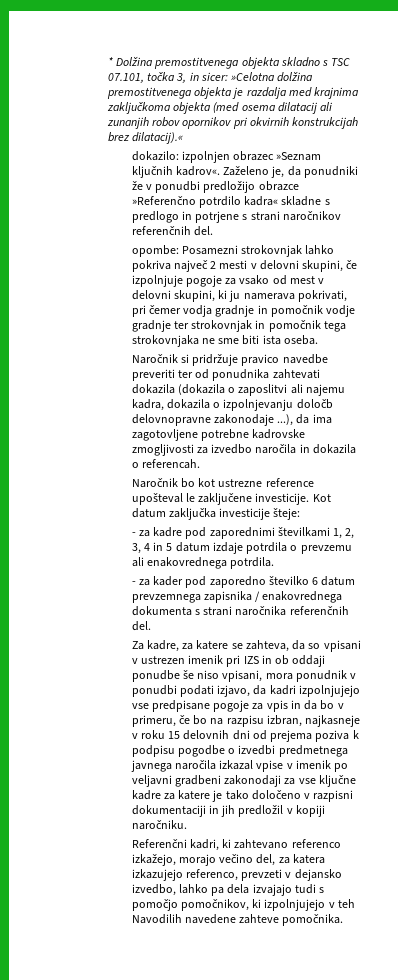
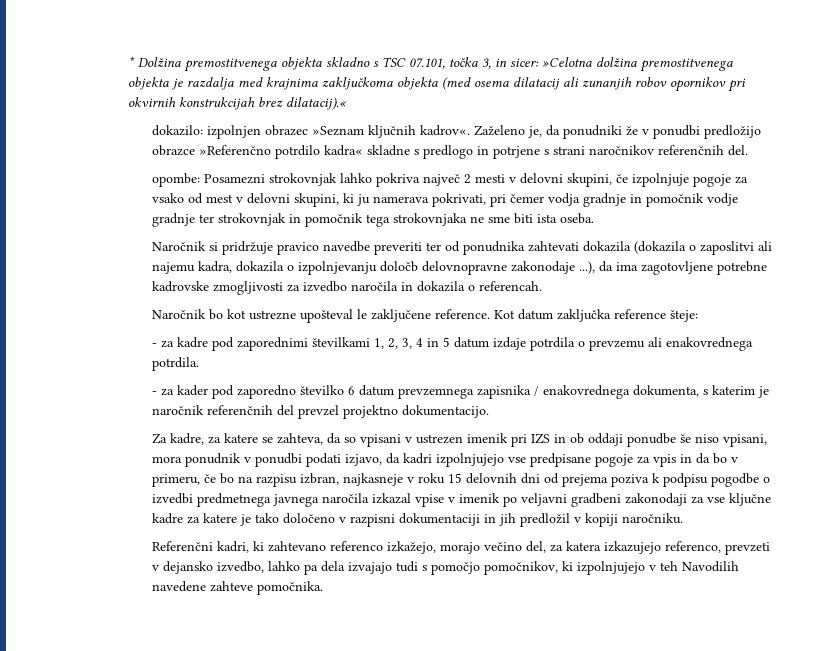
- Naročnik bo kot ustrezne reference upošteval le zaključene investicije.
+ Naročnik bo kot ustrezne upošteval le zaključene reference.
- Kot datum zaključka investicije šteje:
+ Kot datum zaključka reference šteje:
- - za kader pod zaporedno številko 6 datum prevzemnega zapisnika / enakovrednega dokumenta s strani naročnika referenčnih del.
+ - za kader pod zaporedno številko 6 datum prevzemnega zapisnika / enakovrednega dokumenta, s katerim je naročnik referenčnih del prevzel projektno dokumentacijo.

